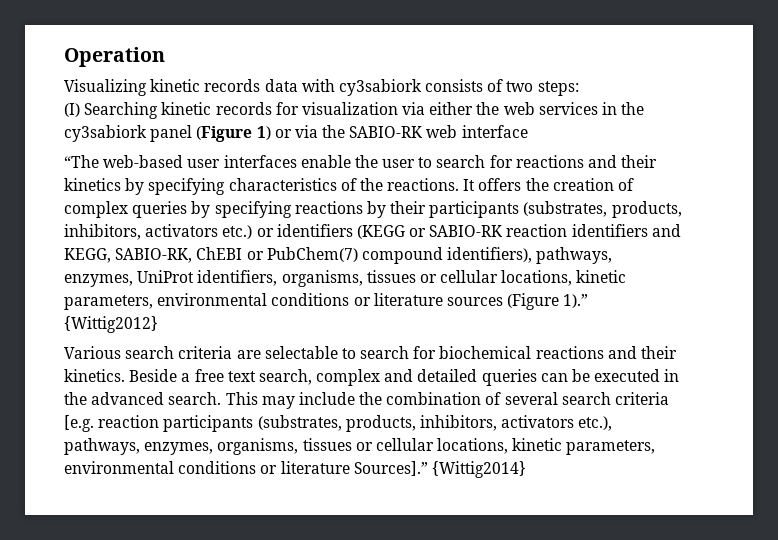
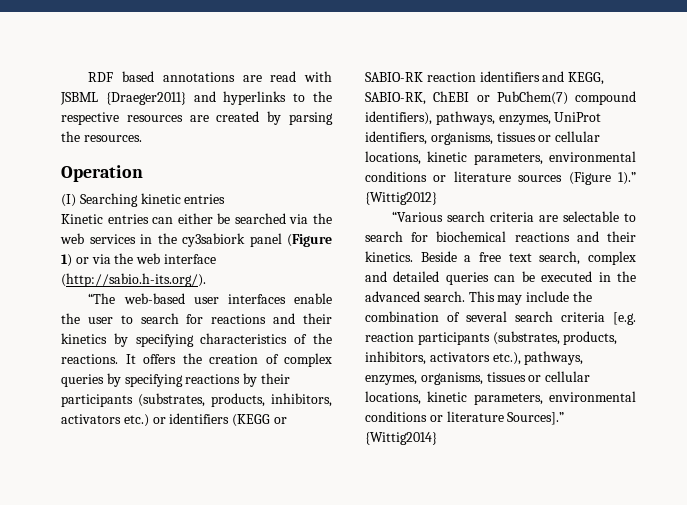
+ RDF based annotations are read with JSBML {Draeger2011} and hyperlinks to the respective resources are created by parsing the resources.
  Operation
- Visualizing kinetic records data with cy3sabiork consists of two steps:
- (I) Searching kinetic records for visualization via either the web services in the cy3sabiork panel (Figure 1) or via the SABIO-RK web interface
+ (I) Searching kinetic entries
+ Kinetic entries can either be searched via the web services in the cy3sabiork panel (Figure 1) or via the web interface (http://sabio.h-its.org/).
- Various search criteria are selectable to search for biochemical reactions and their kinetics.
+ “Various search criteria are selectable to search for biochemical reactions and their kinetics.

